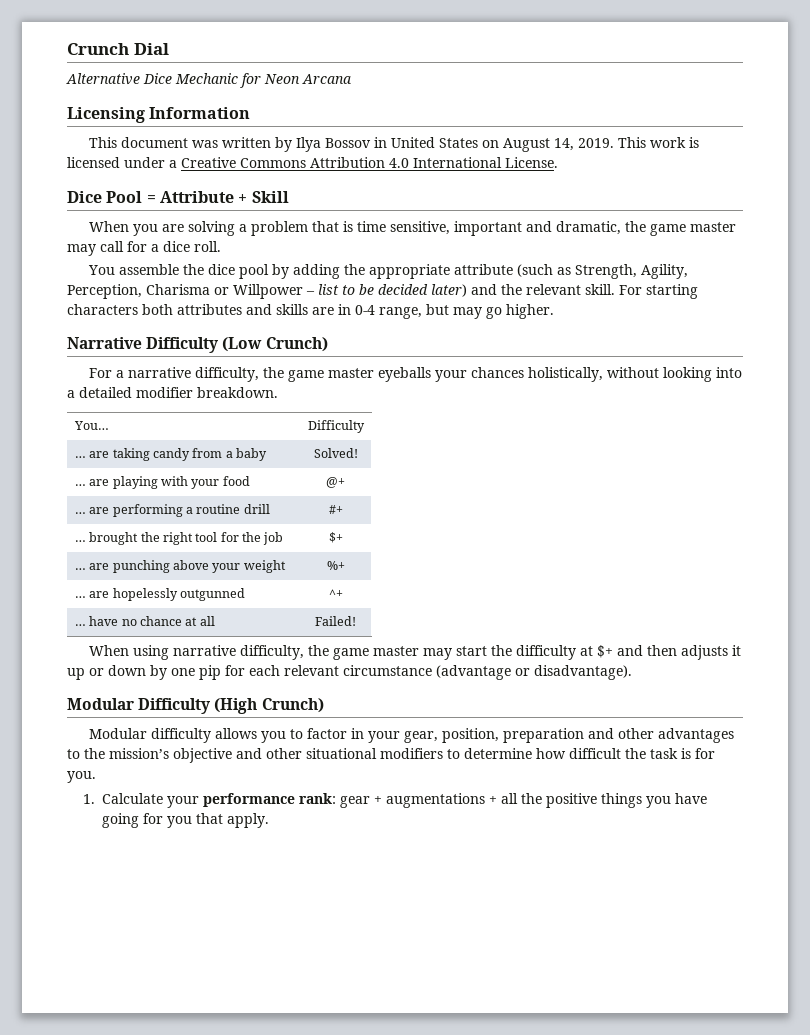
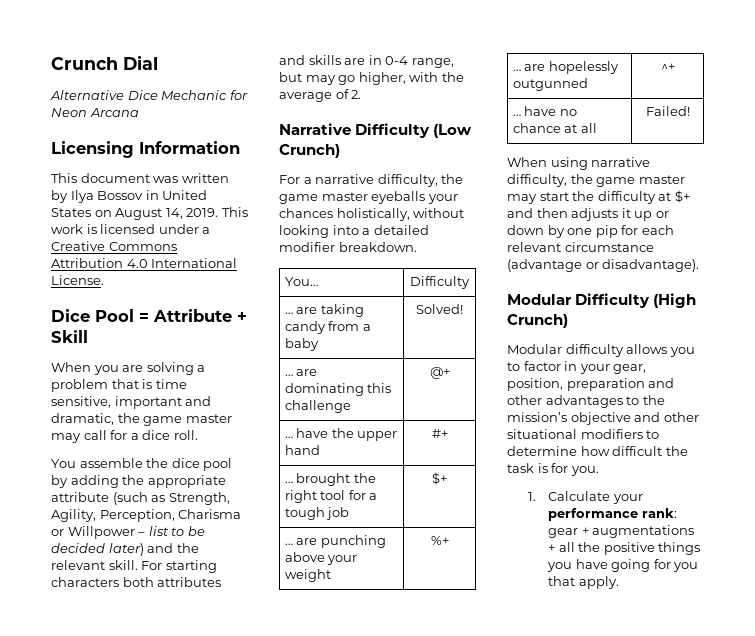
- For starting characters both attributes and skills are in 0-4 range, but may go higher.
+ For starting characters both attributes and skills are in 0-4 range, but may go higher, with the average of 2.
- … are playing with your food | @+
- … are performing a routine drill | #+
+ … are dominating this challenge | @+
+ … have the upper hand | #+
- … brought the right tool for the job | $+
+ … brought the right tool for a tough job | $+

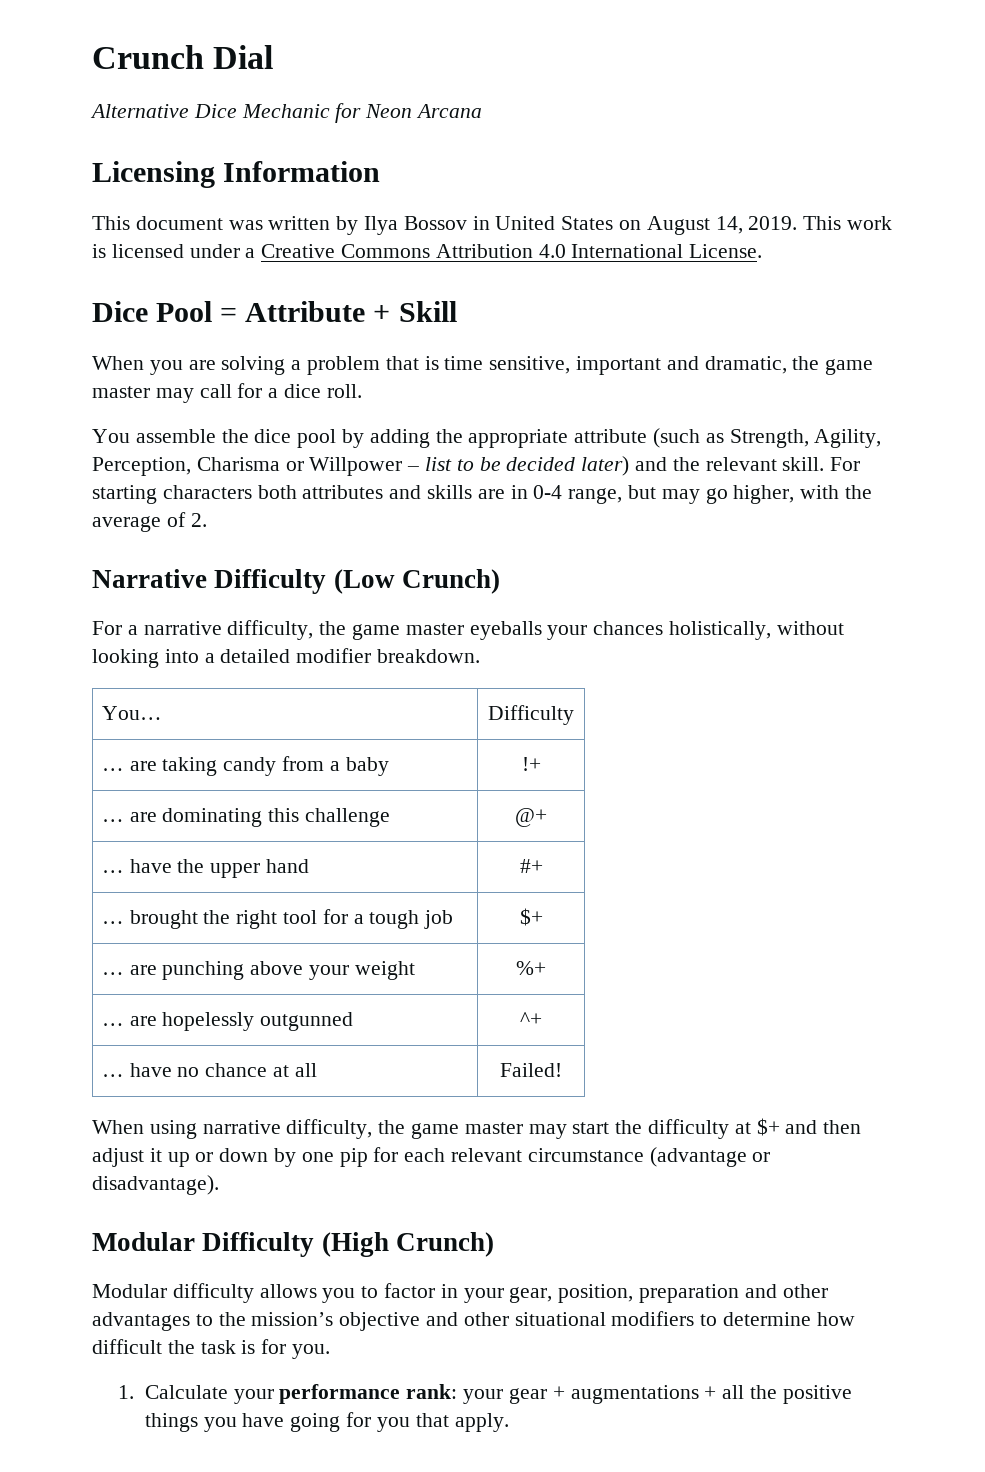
- … are taking candy from a baby | Solved!
+ … are taking candy from a baby | !+
- When using narrative difficulty, the game master may start the difficulty at $+ and then adjusts it up or down by one pip for each relevant circumstance (advantage or disadvantage).
+ When using narrative difficulty, the game master may start the difficulty at $+ and then adjust it up or down by one pip for each relevant circumstance (advantage or disadvantage).
- 1. Calculate your performance rank: gear + augmentations + all the positive things you have going for you that apply.
+ 1. Calculate your performance rank: your gear + augmentations + all the positive things you have going for you that apply.

